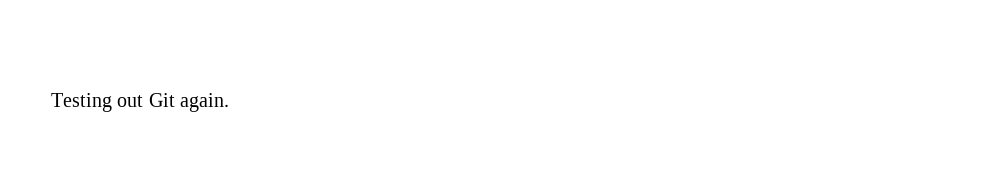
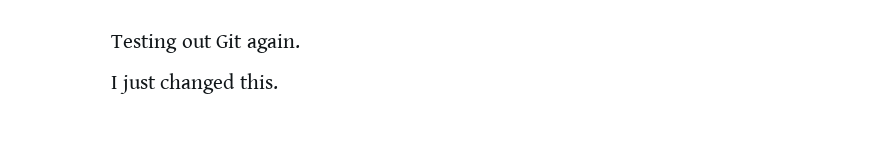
+ I just changed this.

